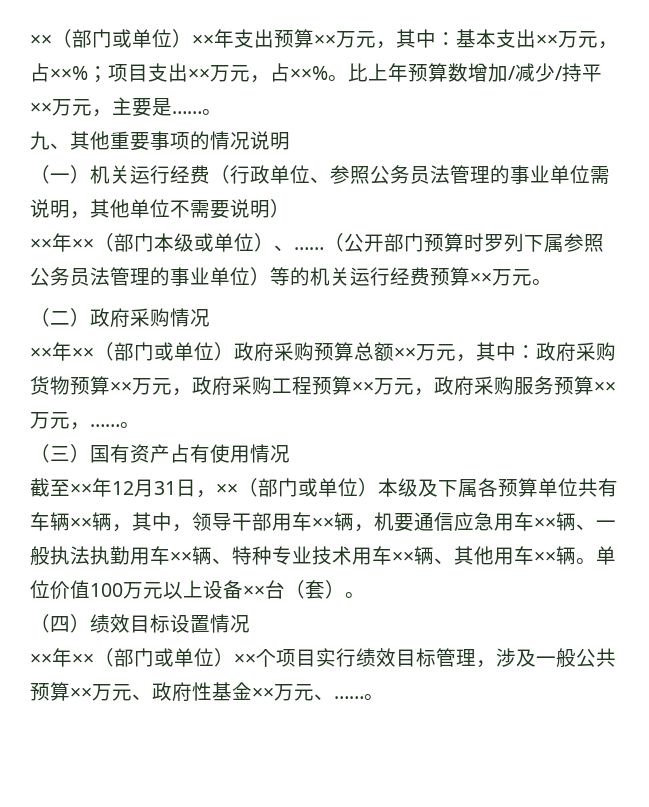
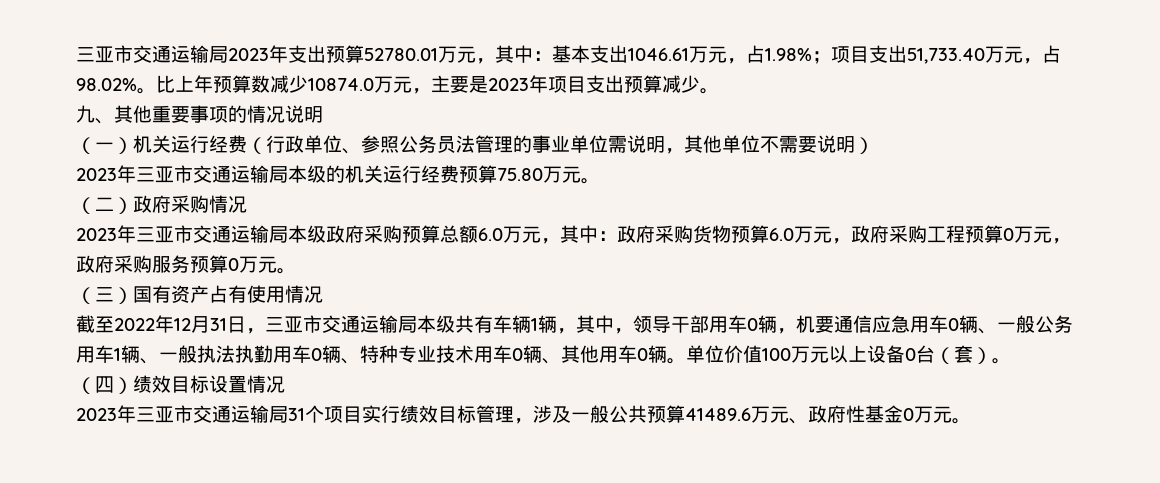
- ××（部门或单位）××年支出预算××万元，其中：基本支出××万元，占××%；项目支出××万元，占××%。
+ 三亚市交通运输局2023年支出预算52780.01万元，其中：基本支出1046.61万元，占1.98%；项目支出51,733.40万元，占98.02%。
- 比上年预算数增加/减少/持平××万元，主要是……。
+ 比上年预算数减少10874.0万元，主要是2023年项目支出预算减少。
- ××年××（部门本级或单位）、……（公开部门预算时罗列下属参照公务员法管理的事业单位）等的机关运行经费预算××万元。
+ 2023年三亚市交通运输局本级的机关运行经费预算75.80万元。
- ××年××（部门或单位）政府采购预算总额××万元，其中：政府采购货物预算××万元，政府采购工程预算××万元，政府采购服务预算××万元，……。
+ 2023年三亚市交通运输局本级政府采购预算总额6.0万元，其中：政府采购货物预算6.0万元，政府采购工程预算0万元，政府采购服务预算0万元。
- 截至××年12月31日，××（部门或单位）本级及下属各预算单位共有车辆××辆，其中，领导干部用车××辆，机要通信应急用车××辆、一般执法执勤用车××辆、特种专业技术用车××辆、其他用车××辆。
+ 截至2022年12月31日，三亚市交通运输局本级共有车辆1辆，其中，领导干部用车0辆，机要通信应急用车0辆、一般公务用车1辆、一般执法执勤用车0辆、特种专业技术用车0辆、其他用车0辆。
- 单位价值100万元以上设备××台（套）。
+ 单位价值100万元以上设备0台（套）。
- ××年××（部门或单位）××个项目实行绩效目标管理，涉及一般公共预算××万元、政府性基金××万元、……。
+ 2023年三亚市交通运输局31个项目实行绩效目标管理，涉及一般公共预算41489.6万元、政府性基金0万元。

